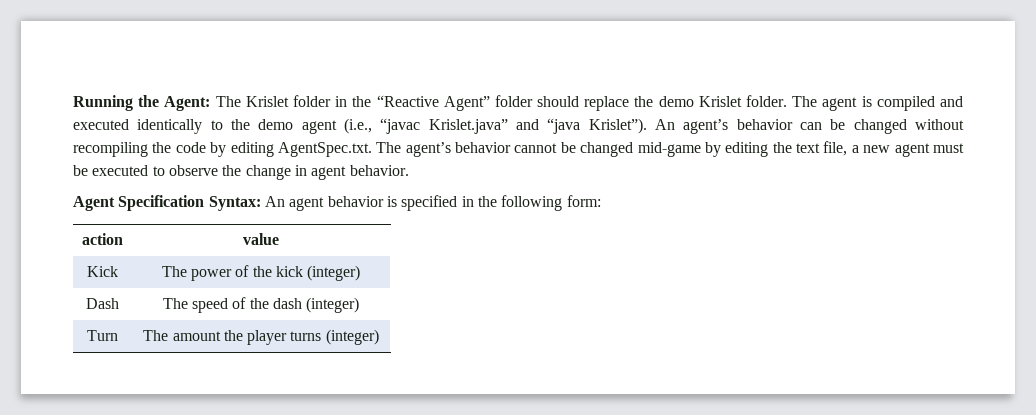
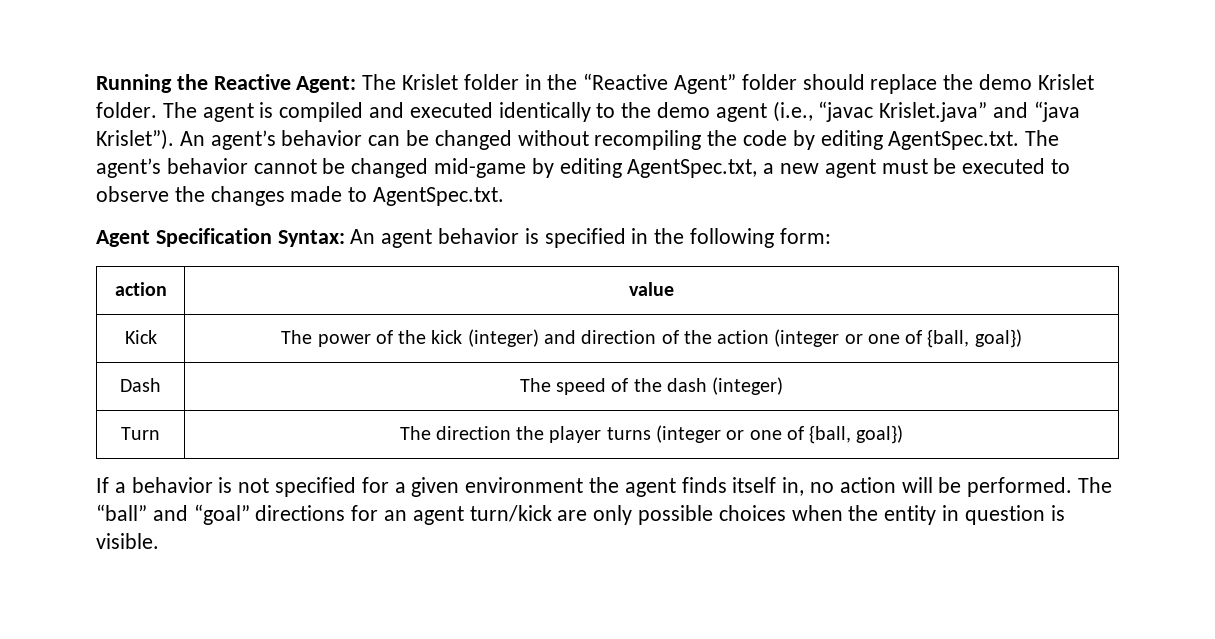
- Running the Agent: The Krislet folder in the “Reactive Agent” folder should replace the demo Krislet folder.
+ Running the Reactive Agent: The Krislet folder in the “Reactive Agent” folder should replace the demo Krislet folder.
- An agent’s behavior can be changed without recompiling the code by editing AgentSpec.txt. The agent’s behavior cannot be changed mid-game by editing the text file, a new agent must be executed to observe the change in agent behavior.
+ An agent’s behavior can be changed without recompiling the code by editing AgentSpec.txt. The agent’s behavior cannot be changed mid-game by editing AgentSpec.txt, a new agent must be executed to observe the changes made to AgentSpec.txt.
- Kick | The power of the kick (integer)
+ Kick | The power of the kick (integer) and direction of the action (integer or one of {ball, goal})
- Turn | The amount the player turns (integer)
+ Turn | The direction the player turns (integer or one of {ball, goal})
+ If a behavior is not specified for a given environment the agent finds itself in, no action will be performed. The “ball” and “goal” directions for an agent turn/kick are only possible choices when the entity in question is visible.

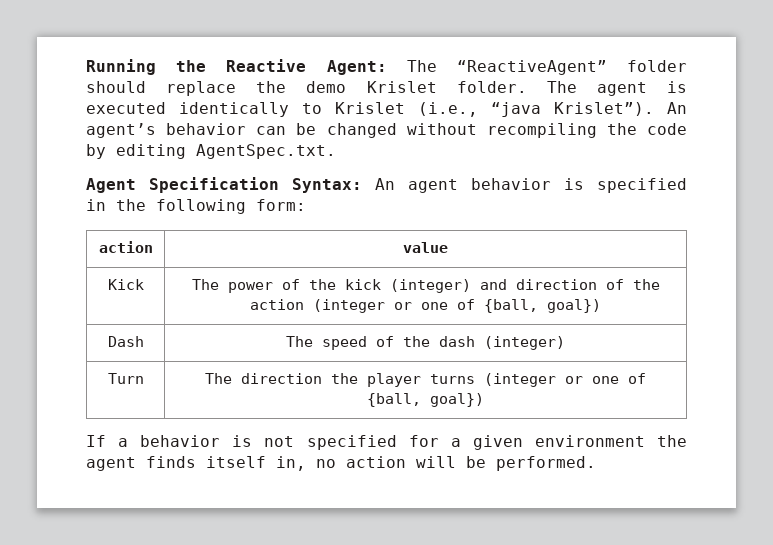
- Running the Reactive Agent: The Krislet folder in the “Reactive Agent” folder should replace the demo Krislet folder.
+ Running the Reactive Agent: The “ReactiveAgent” folder should replace the demo Krislet folder.
- The agent is compiled and executed identically to the demo agent (i.e., “javac Krislet.java” and “java Krislet”).
+ The agent is executed identically to Krislet (i.e., “java Krislet”).
- An agent’s behavior can be changed without recompiling the code by editing AgentSpec.txt. The agent’s behavior cannot be changed mid-game by editing AgentSpec.txt, a new agent must be executed to observe the changes made to AgentSpec.txt.
+ An agent’s behavior can be changed without recompiling the code by editing AgentSpec.txt.
- The “ball” and “goal” directions for an agent turn/kick are only possible choices when the entity in question is visible.

